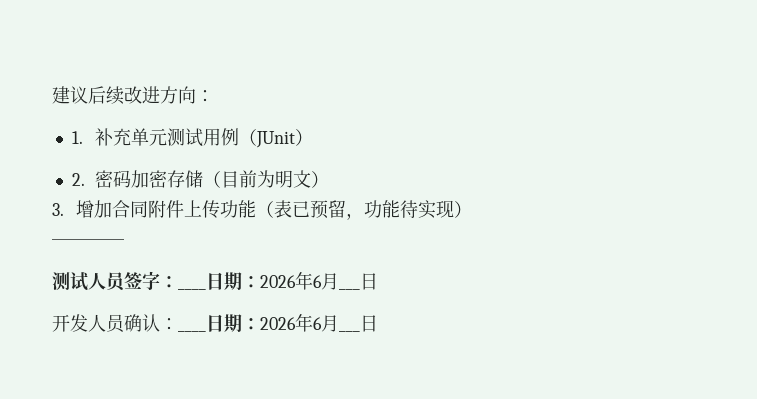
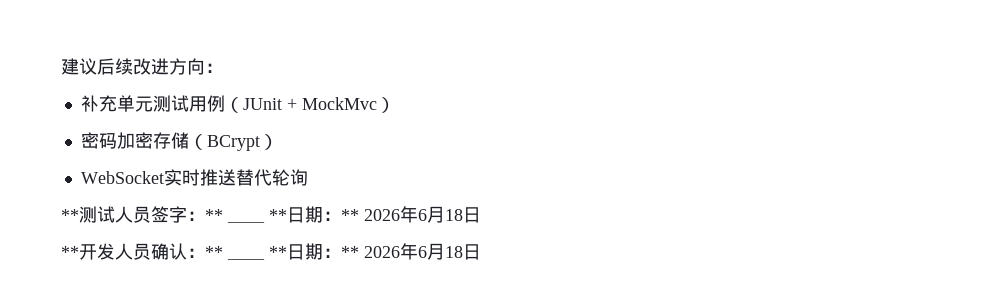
- 1.补充单元测试用例（JUnit）
- 2.密码加密存储（目前为明文）
- 3.增加合同附件上传功能（表已预留，功能待实现）
- ────
- 测试人员签字：____日期：2026年6月___日
+ 补充单元测试用例（JUnit + MockMvc）
+ 密码加密存储（BCrypt）
+ WebSocket实时推送替代轮询
+ **测试人员签字：** ____ **日期：** 2026年6月18日
- 开发人员确认：____日期：2026年6月___日
+ **开发人员确认：** ____ **日期：** 2026年6月18日

